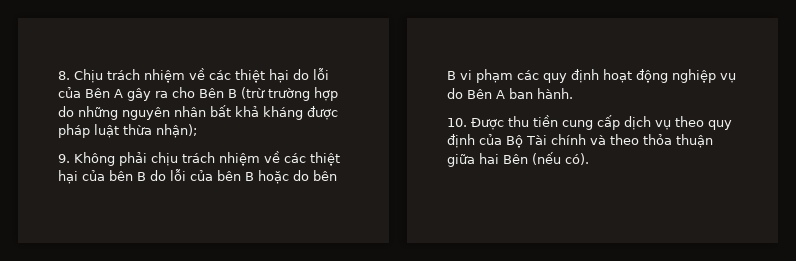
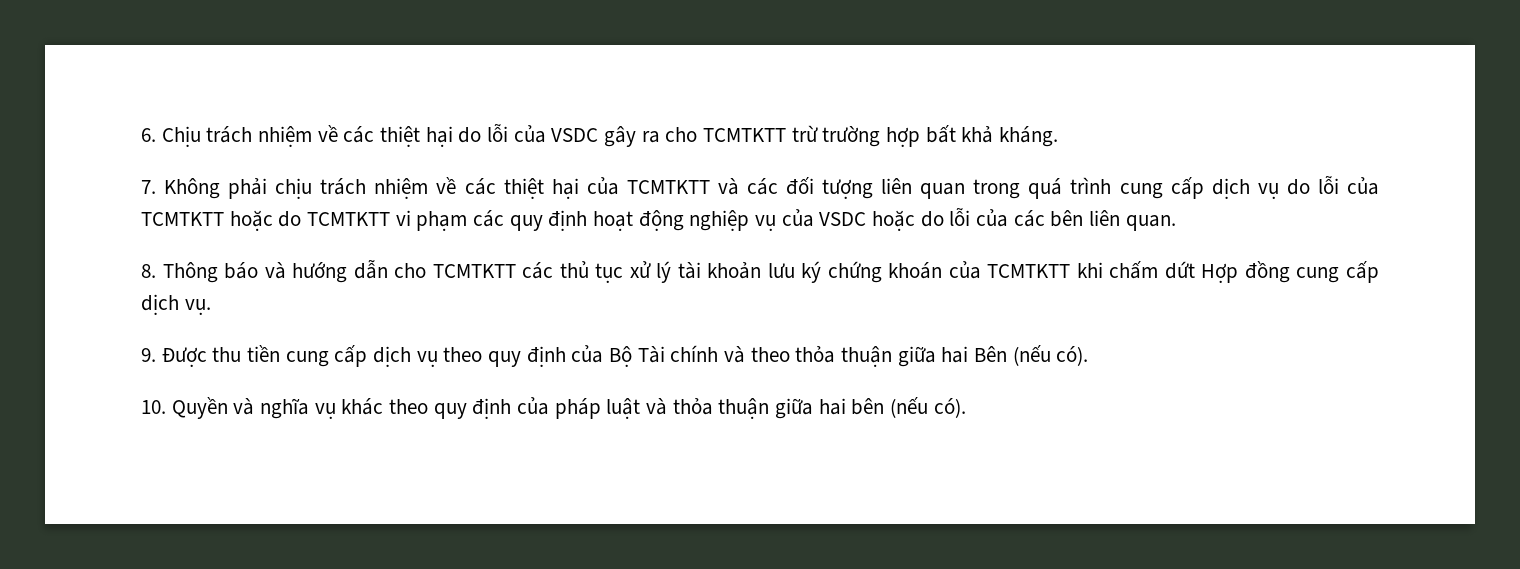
- 8. Chịu trách nhiệm về các thiệt hại do lỗi của Bên A gây ra cho Bên B (trừ trường hợp do những nguyên nhân bất khả kháng được pháp luật thừa nhận);
- 9. Không phải chịu trách nhiệm về các thiệt hại của bên B do lỗi của bên B hoặc do bên B vi phạm các quy định hoạt động nghiệp vụ do Bên A ban hành.
- 10. Được thu tiền cung cấp dịch vụ theo quy định của Bộ Tài chính và theo thỏa thuận giữa hai Bên (nếu có).
+ 6. Chịu trách nhiệm về các thiệt hại do lỗi của VSDC gây ra cho TCMTKTT trừ trường hợp bất khả kháng.
+ 7. Không phải chịu trách nhiệm về các thiệt hại của TCMTKTT và các đối tượng liên quan trong quá trình cung cấp dịch vụ do lỗi của TCMTKTT hoặc do TCMTKTT vi phạm các quy định hoạt động nghiệp vụ của VSDC hoặc do lỗi của các bên liên quan.
+ 8. Thông báo và hướng dẫn cho TCMTKTT các thủ tục xử lý tài khoản lưu ký chứng khoán của TCMTKTT khi chấm dứt Hợp đồng cung cấp dịch vụ.
+ 9. Được thu tiền cung cấp dịch vụ theo quy định của Bộ Tài chính và theo thỏa thuận giữa hai Bên (nếu có).
+ 10. Quyền và nghĩa vụ khác theo quy định của pháp luật và thỏa thuận giữa hai bên (nếu có).

